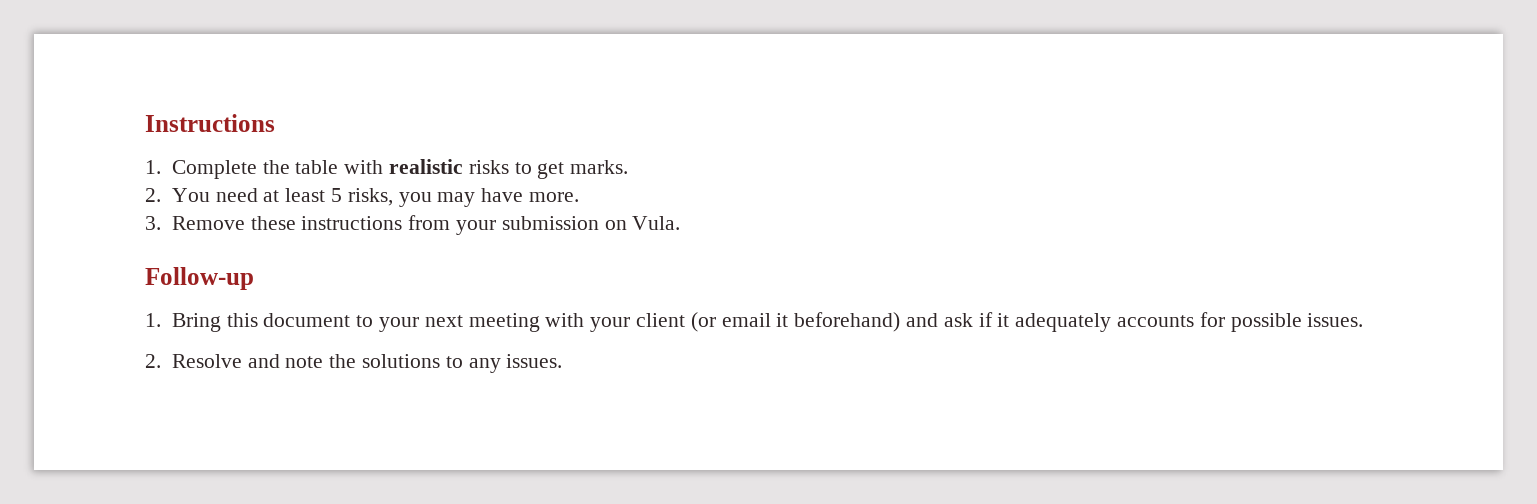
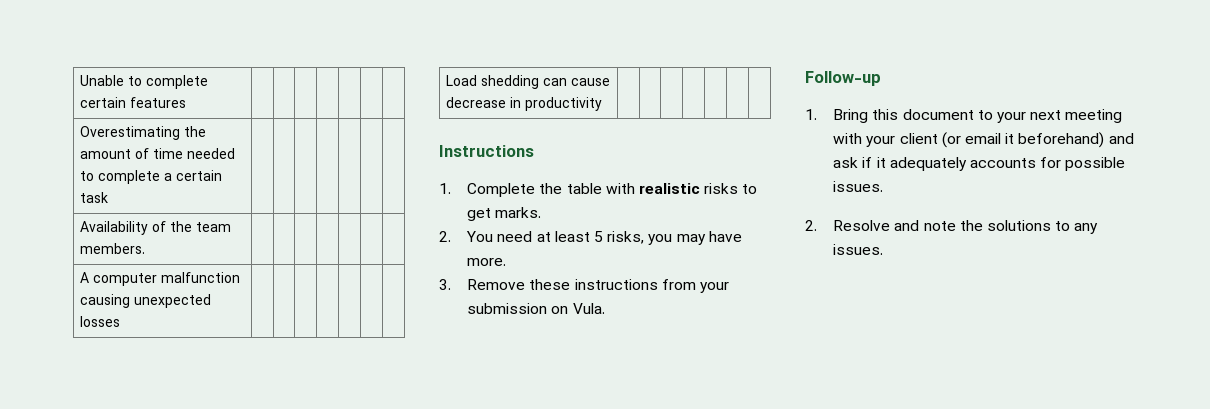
+ Unable to complete certain features | | | | | | |
+ Overestimating the amount of time needed to complete a certain task | | | | | | |
+ Availability of the team members. | | | | | | |
+ A computer malfunction causing unexpected losses | | | | | | |
+ Load shedding can cause decrease in productivity | | | | | | |

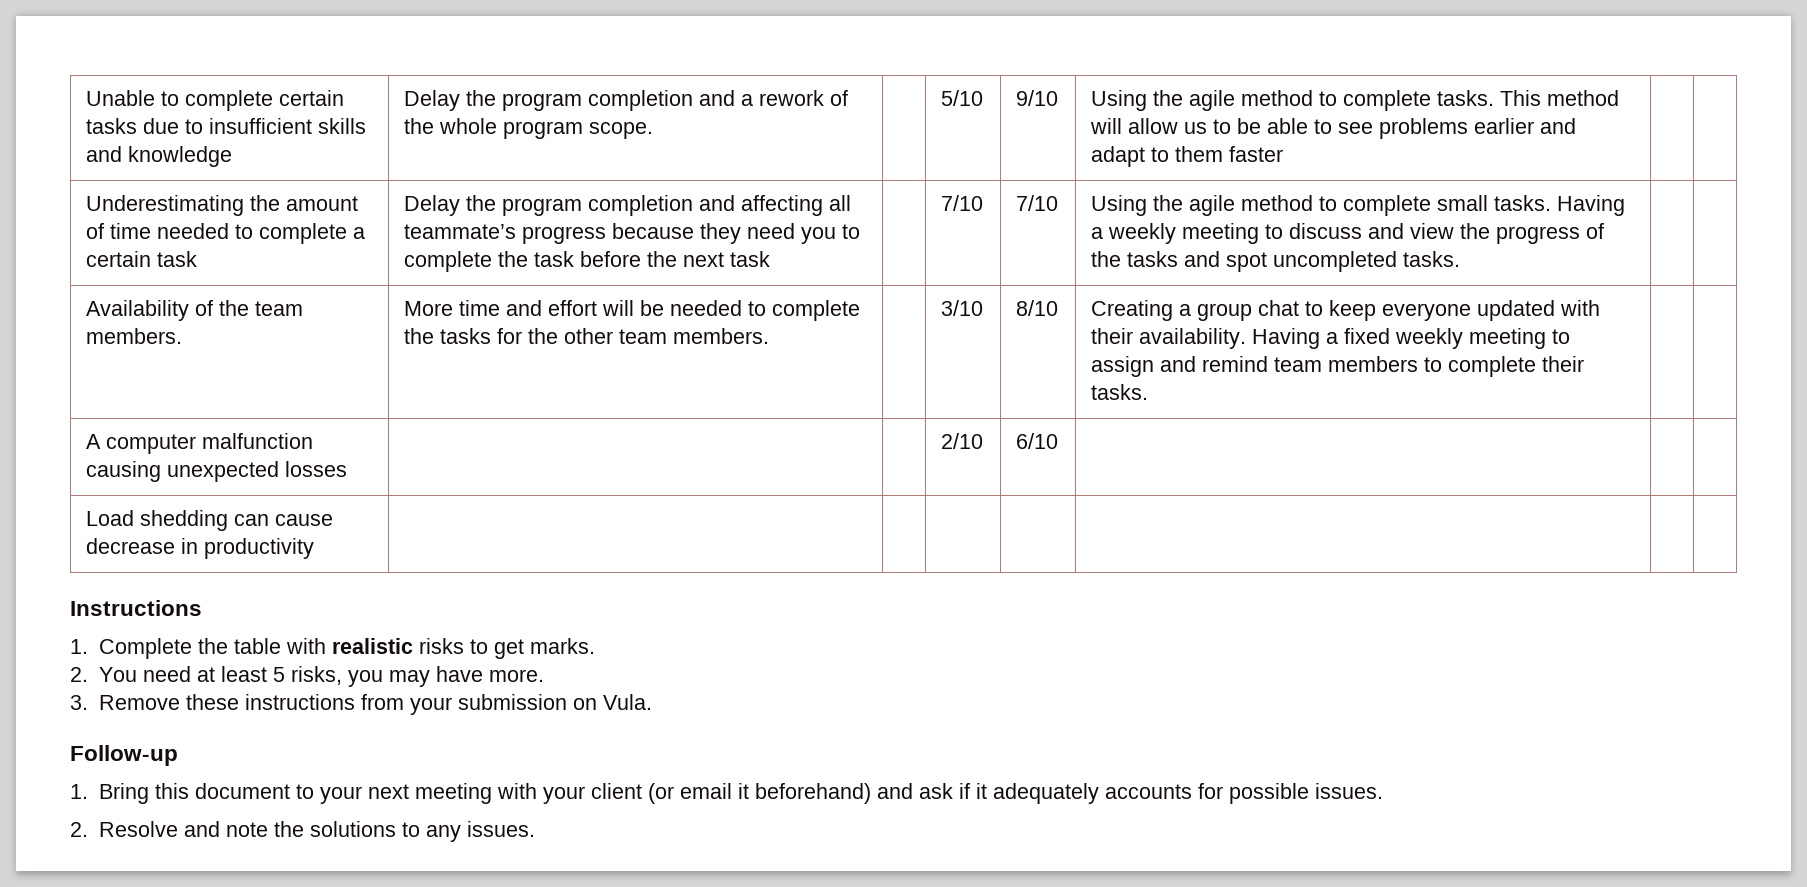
- Unable to complete certain features | | | | | | |
- Overestimating the amount of time needed to complete a certain task | | | | | | |
+ Unable to complete certain tasks due to insufficient skills and knowledge | Delay the program completion and a rework of the whole program scope. | | 5/10 | 9/10 | Using the agile method to complete tasks. This method will allow us to be able to see problems earlier and adapt to them faster | |
+ Underestimating the amount of time needed to complete a certain task | Delay the program completion and affecting all teammate’s progress because they need you to complete the task before the next task | | 7/10 | 7/10 | Using the agile method to complete small tasks. Having a weekly meeting to discuss and view the progress of the tasks and spot uncompleted tasks.
+ More time and effort will be needed to complete the tasks for the other team members. | | 3/10 | 8/10 | Creating a group chat to keep everyone updated with their availability. Having a fixed weekly meeting to assign and remind team members to complete their tasks.
- A computer malfunction causing unexpected losses | | | | | | |
+ A computer malfunction causing unexpected losses | | | 2/10 | 6/10 | | |

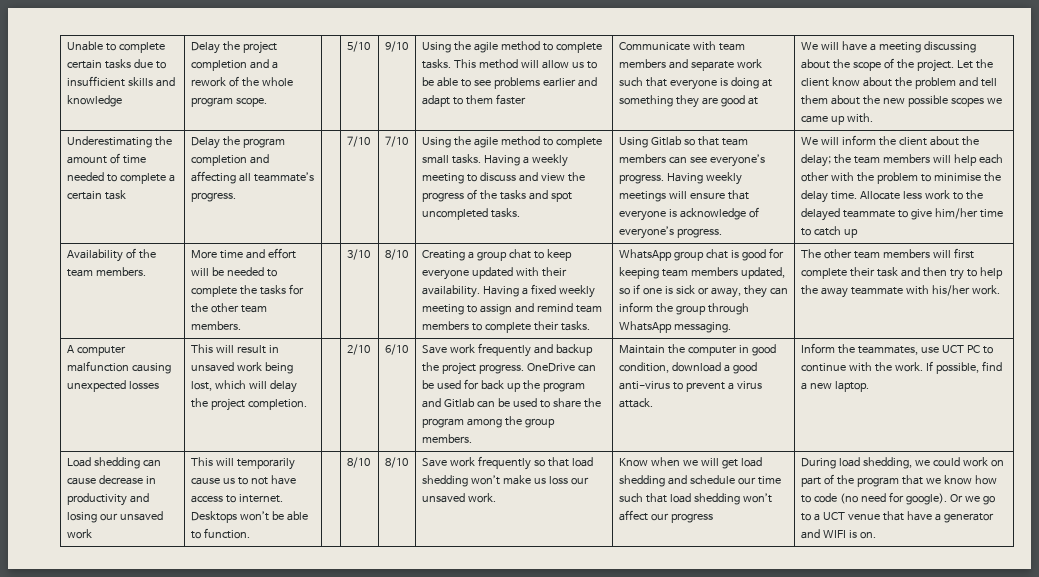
- Delay the program completion and a rework of the whole program scope.
+ Delay the project completion and a rework of the whole program scope.
+ Communicate with team members and separate work such that everyone is doing at something they are good at | We will have a meeting discussing about the scope of the project. Let the client know about the problem and tell them about the new possible scopes we came up with.
- Delay the program completion and affecting all teammate’s progress because they need you to complete the task before the next task
+ Delay the program completion and affecting all teammate’s progress.
+ Using Gitlab so that team members can see everyone’s progress. Having weekly meetings will ensure that everyone is acknowledge of everyone’s progress. | We will inform the client about the delay; the team members will help each other with the problem to minimise the delay time. Allocate less work to the delayed teammate to give him/her time to catch up
+ WhatsApp group chat is good for keeping team members updated, so if one is sick or away, they can inform the group through WhatsApp messaging. | The other team members will first complete their task and then try to help the away teammate with his/her work.
- 2/10 | 6/10
+ This will result in unsaved work being lost, which will delay the project completion. | | 2/10 | 6/10 | Save work frequently and backup the project progress. OneDrive can be used for back up the program and Gitlab can be used to share the program among the group members. | Maintain the computer in good condition, download a good anti-virus to prevent a virus attack. | Inform the teammates, use UCT PC to continue with the work. If possible, find a new laptop.
- Load shedding can cause decrease in productivity | | | | | | |
- Instructions
- 1. Complete the table with realistic risks to get marks.
- 2. You need at least 5 risks, you may have more.
- 3. Remove these instructions from your submission on Vula.
- Follow-up
- 1. Bring this document to your next meeting with your client (or email it beforehand) and ask if it adequately accounts for possible issues.
- 2. Resolve and note the solutions to any issues.
+ Load shedding can cause decrease in productivity and losing our unsaved work | This will temporarily cause us to not have access to internet. Desktops won’t be able to function. | | 8/10 | 8/10 | Save work frequently so that load shedding won’t make us loss our unsaved work. | Know when we will get load shedding and schedule our time such that load shedding won’t affect our progress | During load shedding, we could work on part of the program that we know how to code (no need for google). Or we go to a UCT venue that have a generator and WIFI is on.

